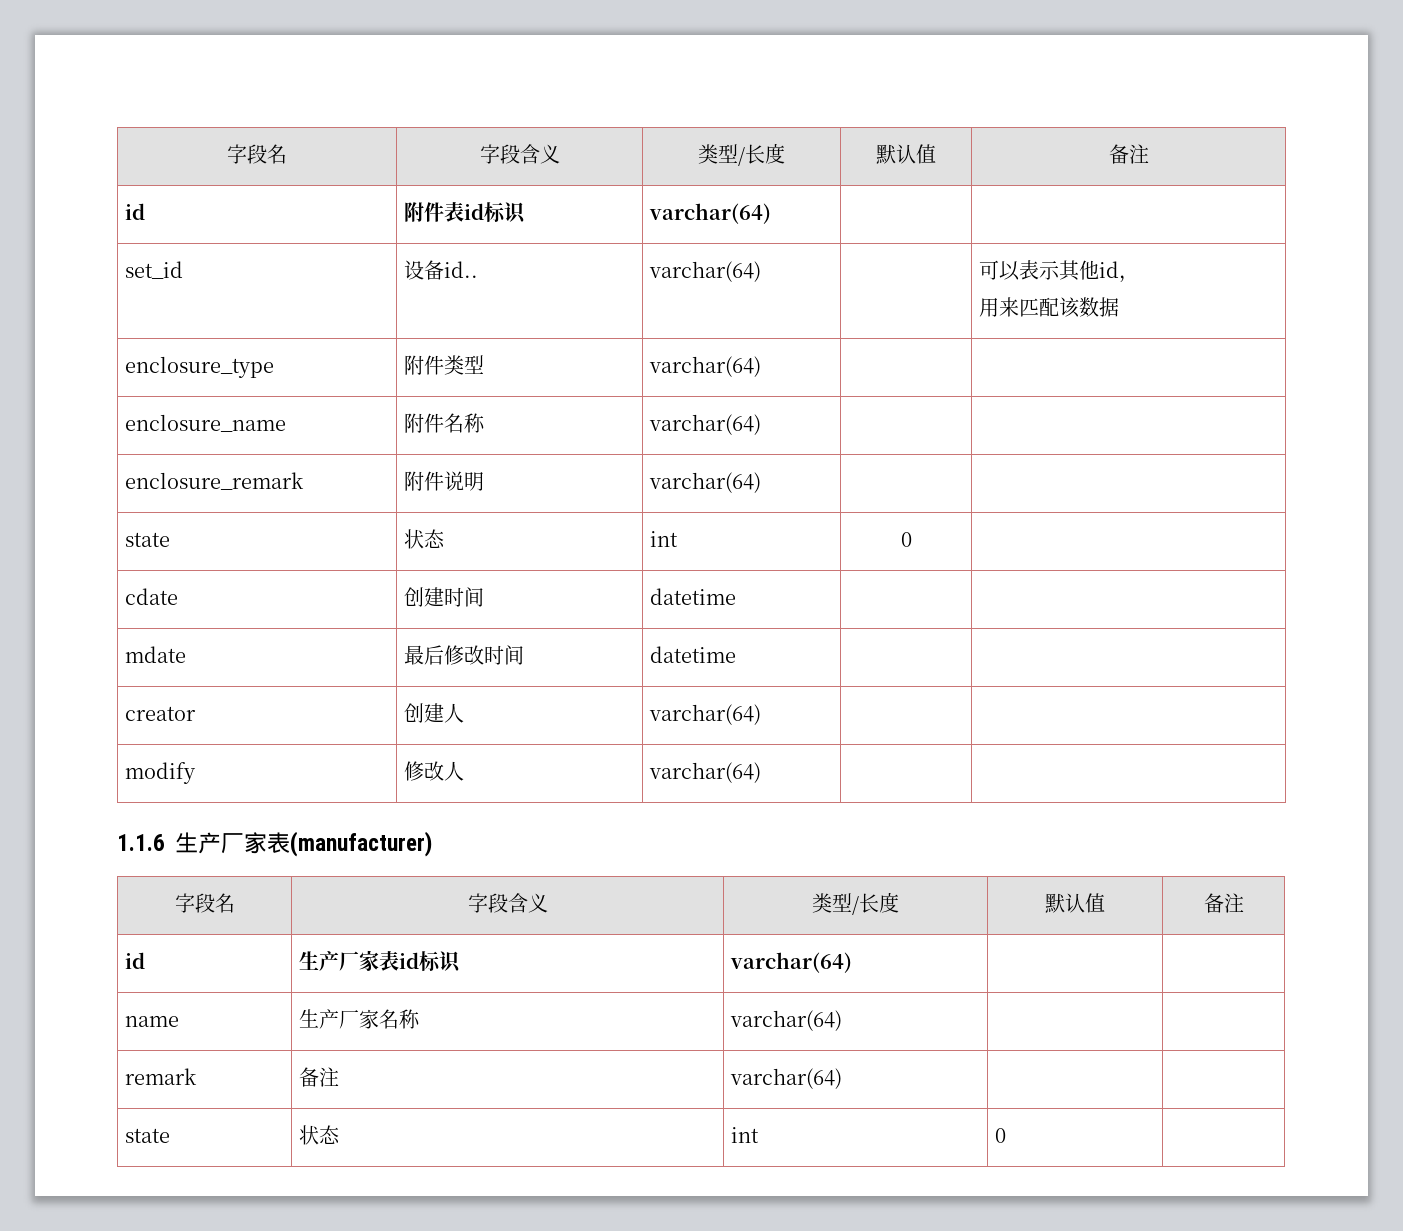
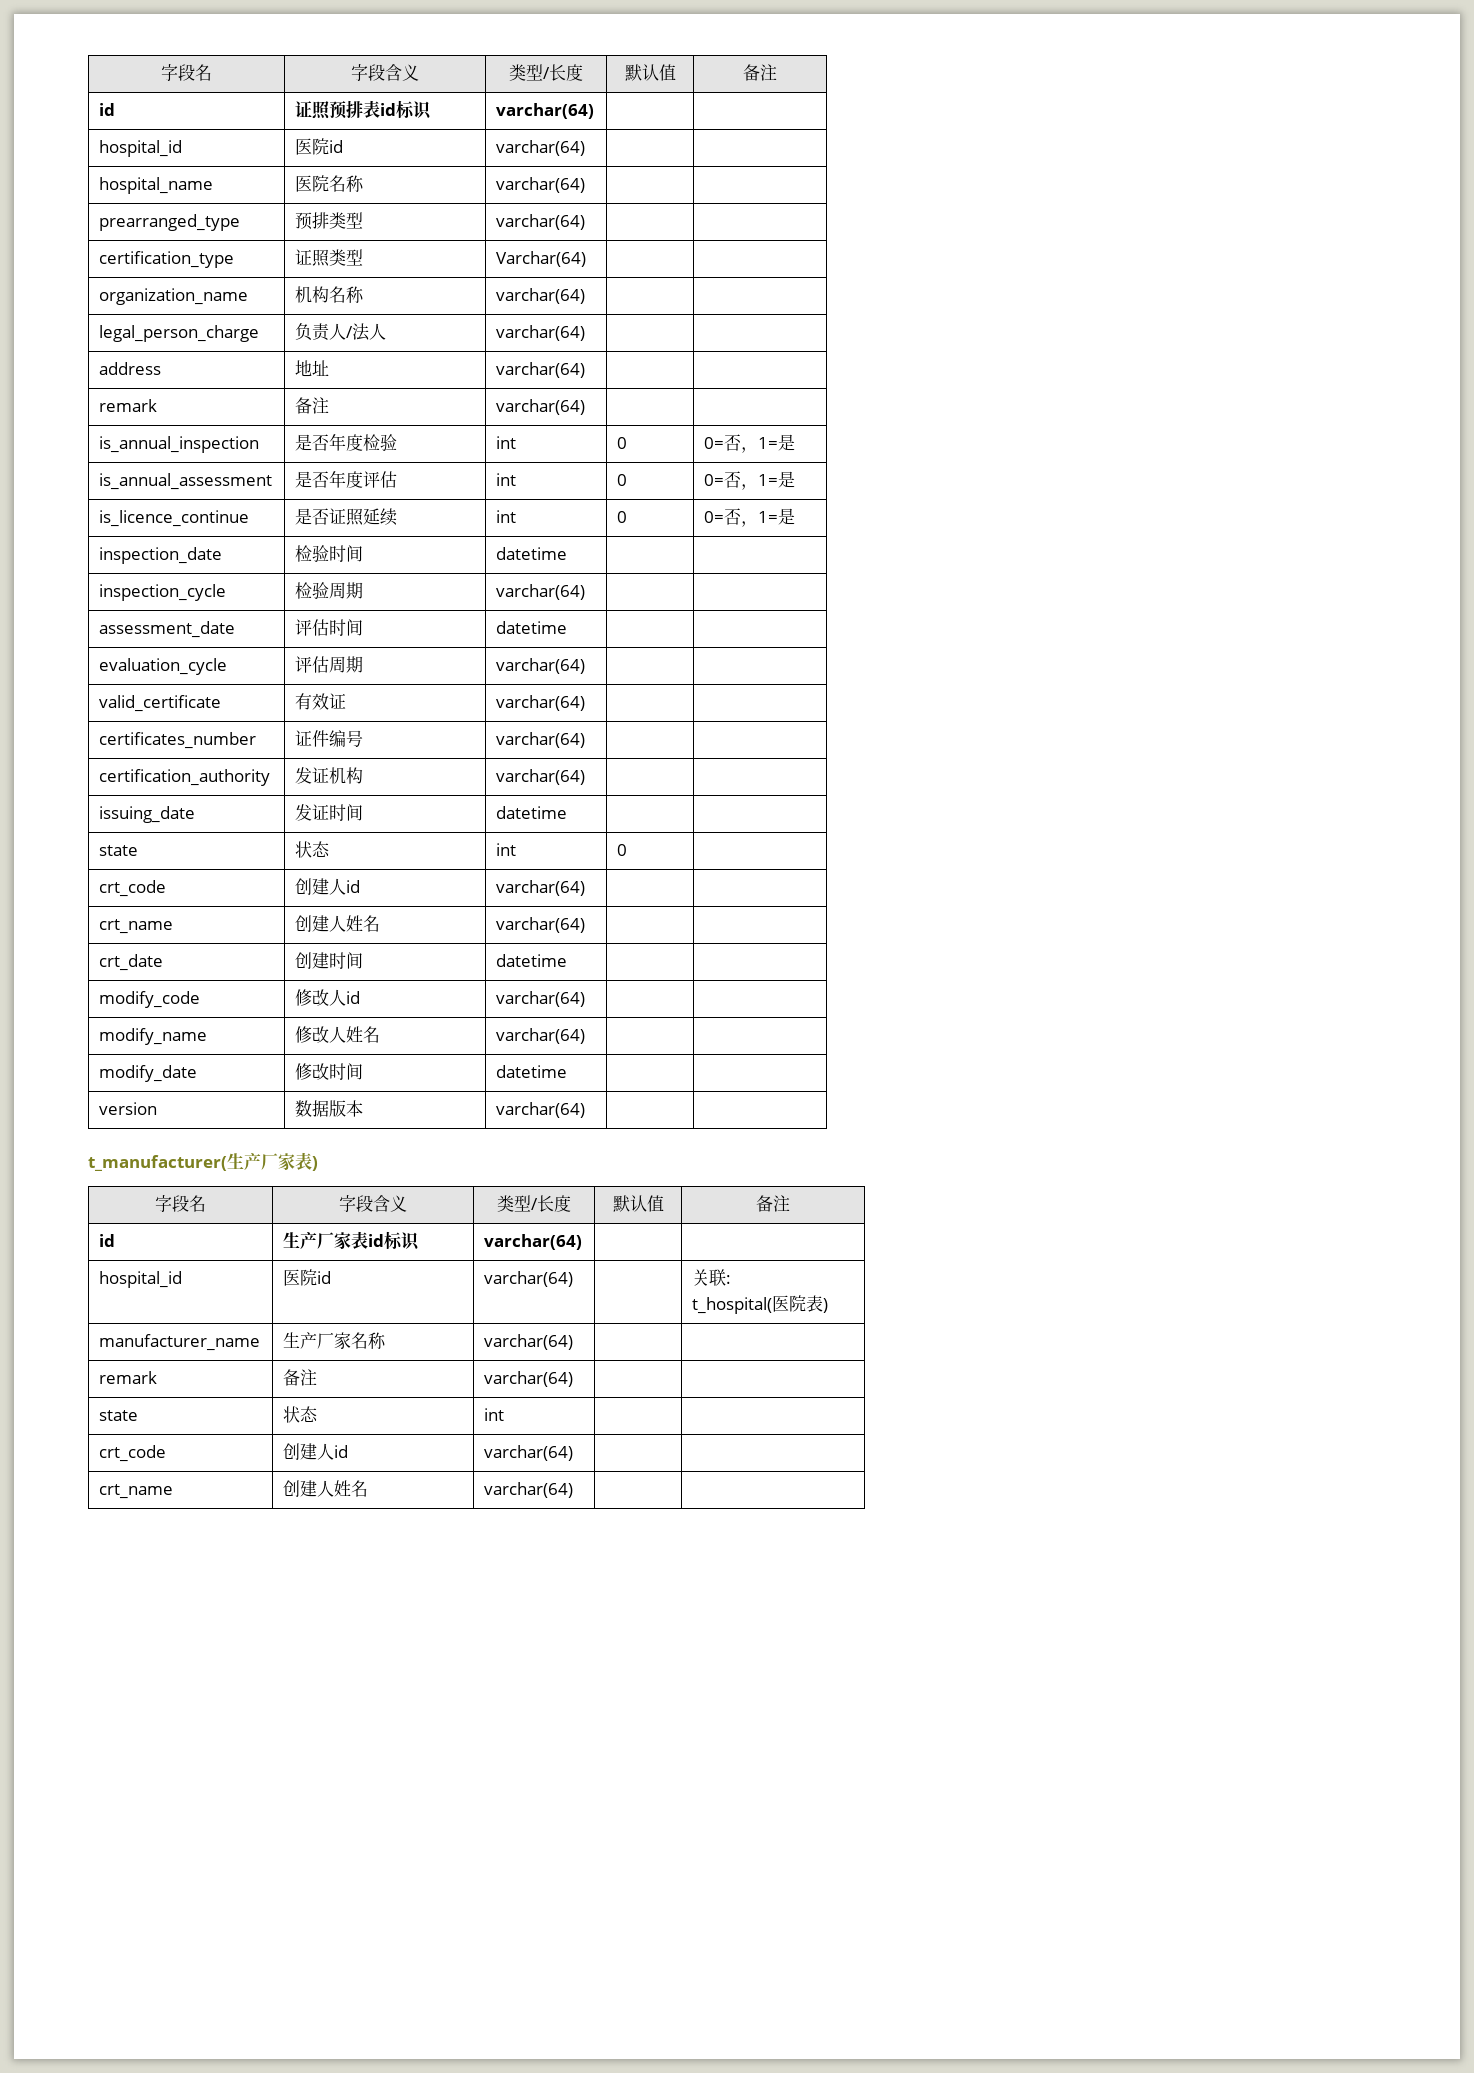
- id | 附件表id标识 | varchar(64) | |
- set_id | 设备id.. | varchar(64) | | 可以表示其他id，
- 用来匹配该数据
- enclosure_type | 附件类型 | varchar(64) | |
- enclosure_name | 附件名称 | varchar(64) | |
- enclosure_remark | 附件说明 | varchar(64) | |
+ id | 证照预排表id标识 | varchar(64) | |
+ hospital_id | 医院id | varchar(64) | |
+ hospital_name | 医院名称 | varchar(64) | |
+ prearranged_type | 预排类型 | varchar(64) | |
+ certification_type | 证照类型 | Varchar(64) | |
+ organization_name | 机构名称 | varchar(64) | |
+ legal_person_charge | 负责人/法人 | varchar(64) | |
+ address | 地址 | varchar(64) | |
+ remark | 备注 | varchar(64) | |
+ is_annual_inspection | 是否年度检验 | int | 0 | 0=否，1=是
+ is_annual_assessment | 是否年度评估 | int | 0 | 0=否，1=是
+ is_licence_continue | 是否证照延续 | int | 0 | 0=否，1=是
+ inspection_date | 检验时间 | datetime | |
+ inspection_cycle | 检验周期 | varchar(64) | |
+ assessment_date | 评估时间 | datetime | |
+ evaluation_cycle | 评估周期 | varchar(64) | |
+ valid_certificate | 有效证 | varchar(64) | |
+ certificates_number | 证件编号 | varchar(64) | |
+ certification_authority | 发证机构 | varchar(64) | |
+ issuing_date | 发证时间 | datetime | |
  state | 状态 | int | 0 |
- cdate | 创建时间 | datetime | |
- mdate | 最后修改时间 | datetime | |
- creator | 创建人 | varchar(64) | |
- modify | 修改人 | varchar(64) | |
- 1.1.6生产厂家表(manufacturer)
+ crt_code | 创建人id | varchar(64) | |
+ crt_name | 创建人姓名 | varchar(64) | |
+ crt_date | 创建时间 | datetime | |
+ modify_code | 修改人id | varchar(64) | |
+ modify_name | 修改人姓名 | varchar(64) | |
+ modify_date | 修改时间 | datetime | |
+ version | 数据版本 | varchar(64) | |
+ t_manufacturer(生产厂家表)
- name | 生产厂家名称 | varchar(64) | |
+ hospital_id | 医院id | varchar(64) | | 关联:
+ t_hospital(医院表)
+ manufacturer_name | 生产厂家名称 | varchar(64) | |
  remark | 备注 | varchar(64) | |
- state | 状态 | int | 0 |
+ state | 状态 | int | |
+ crt_code | 创建人id | varchar(64) | |
+ crt_name | 创建人姓名 | varchar(64) | |

